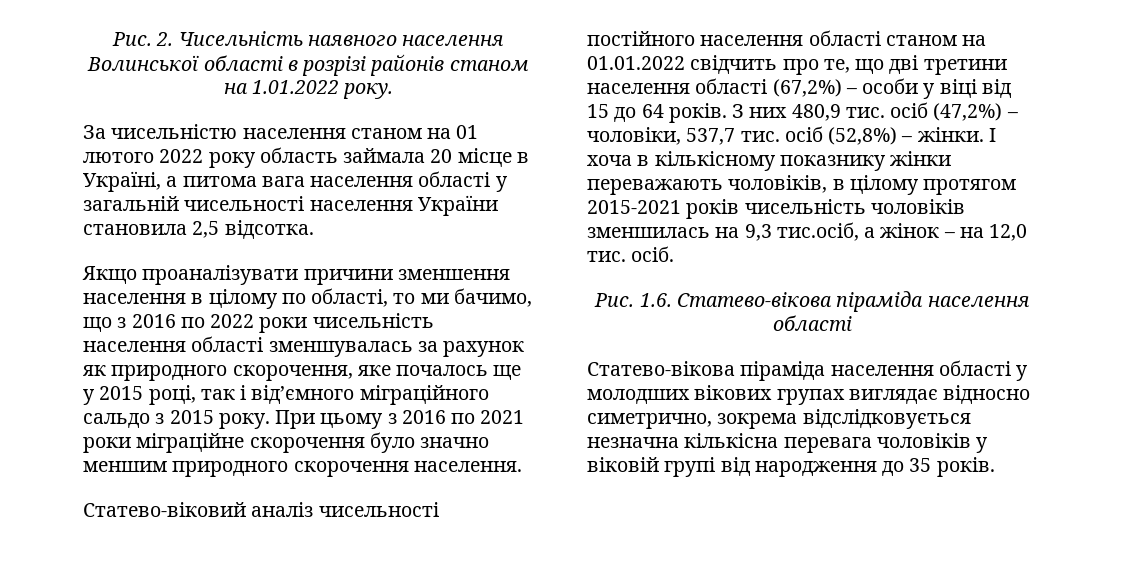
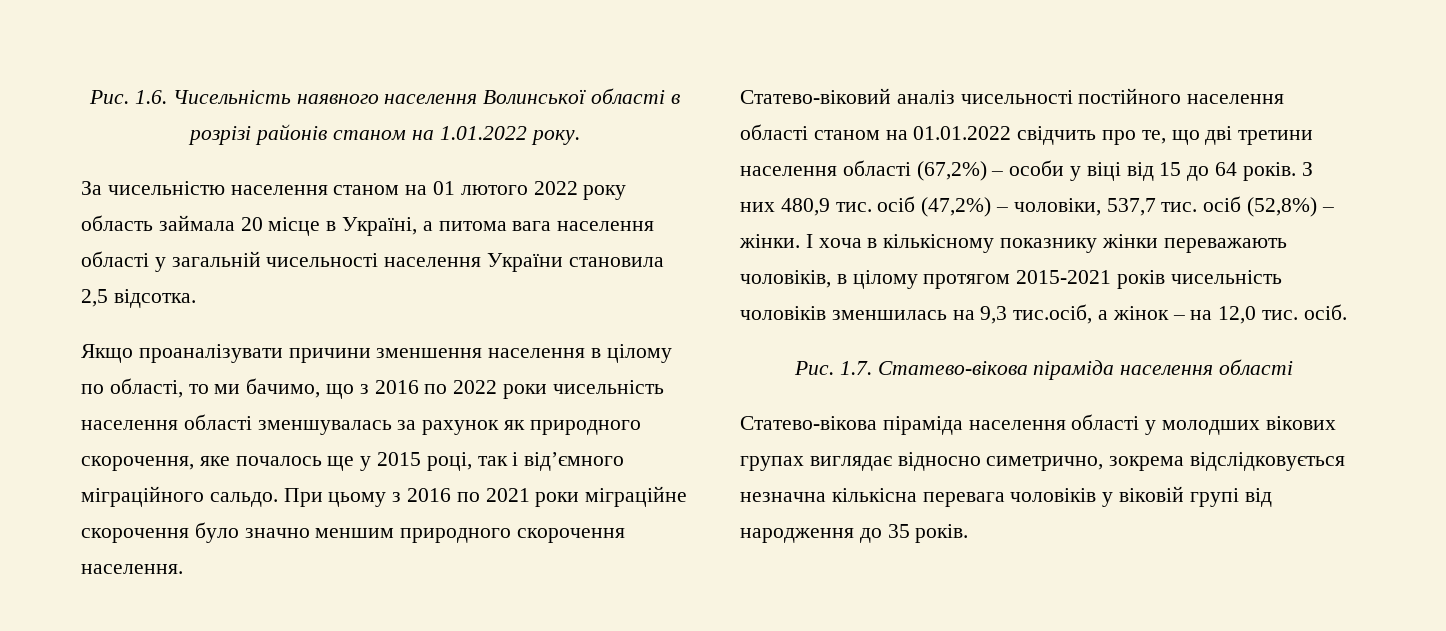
- Рис. 2. Чисельність наявного населення Волинської області в розрізі районів станом на 1.01.2022 року.
+ Рис. 1.6. Чисельність наявного населення Волинської області в розрізі районів станом на 1.01.2022 року.
- Якщо проаналізувати причини зменшення населення в цілому по області, то ми бачимо, що з 2016 по 2022 роки чисельність населення області зменшувалась за рахунок як природного скорочення, яке почалось ще у 2015 році, так і від’ємного міграційного сальдо з 2015 року.
+ Якщо проаналізувати причини зменшення населення в цілому по області, то ми бачимо, що з 2016 по 2022 роки чисельність населення області зменшувалась за рахунок як природного скорочення, яке почалось ще у 2015 році, так і від’ємного міграційного сальдо.
- Рис. 1.6. Статево-вікова піраміда населення області
+ Рис. 1.7. Статево-вікова піраміда населення області

